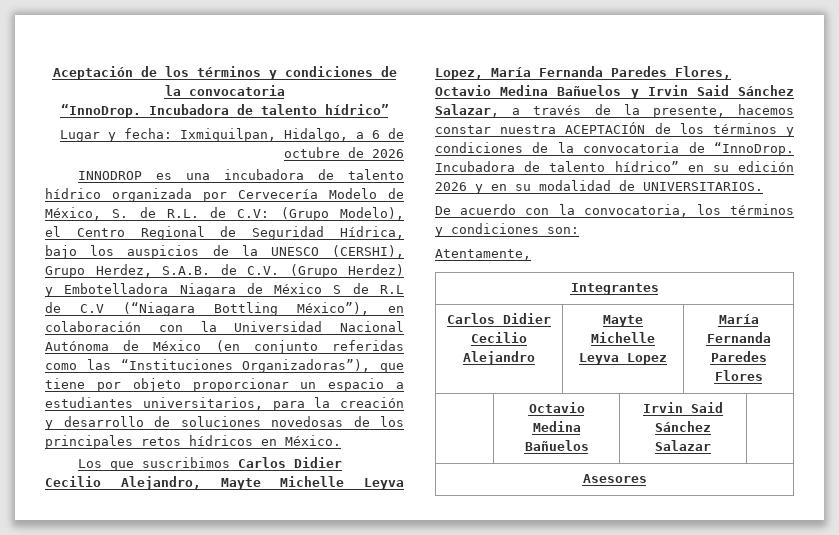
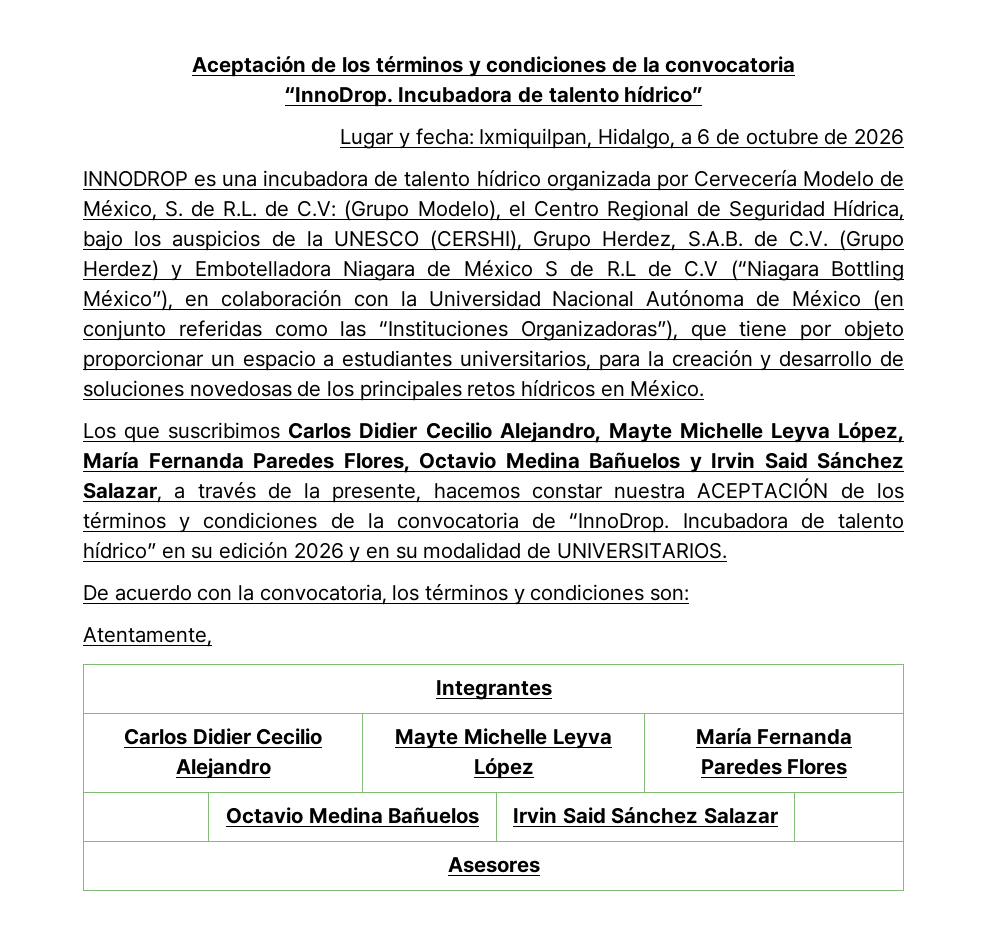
- Los que suscribimos Carlos Didier Cecilio Alejandro, Mayte Michelle Leyva Lopez, María Fernanda Paredes Flores, Octavio Medina Bañuelos y Irvin Said Sánchez Salazar, a través de la presente, hacemos constar nuestra ACEPTACIÓN de los términos y condiciones de la convocatoria de “InnoDrop.
+ Los que suscribimos Carlos Didier Cecilio Alejandro, Mayte Michelle Leyva López, María Fernanda Paredes Flores, Octavio Medina Bañuelos y Irvin Said Sánchez Salazar, a través de la presente, hacemos constar nuestra ACEPTACIÓN de los términos y condiciones de la convocatoria de “InnoDrop.
- Carlos Didier Cecilio Alejandro | Mayte Michelle Leyva Lopez | María Fernanda Paredes Flores
+ Carlos Didier Cecilio Alejandro | Mayte Michelle Leyva López | María Fernanda Paredes Flores

